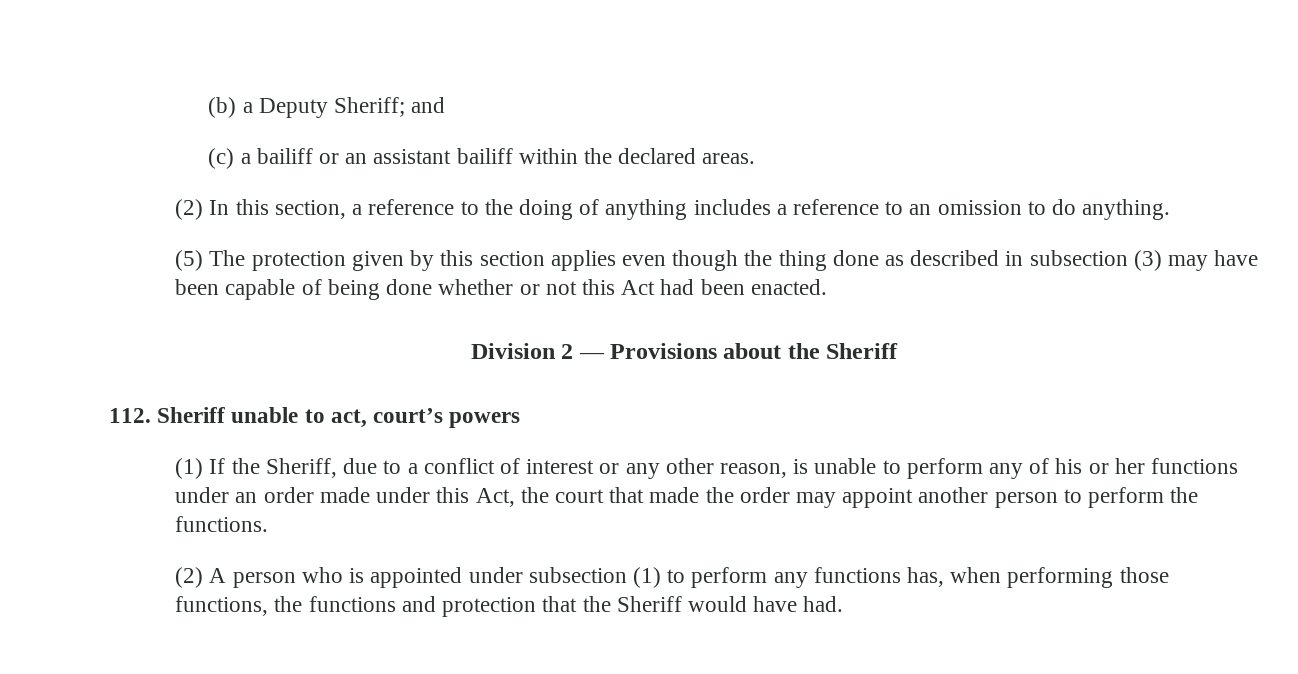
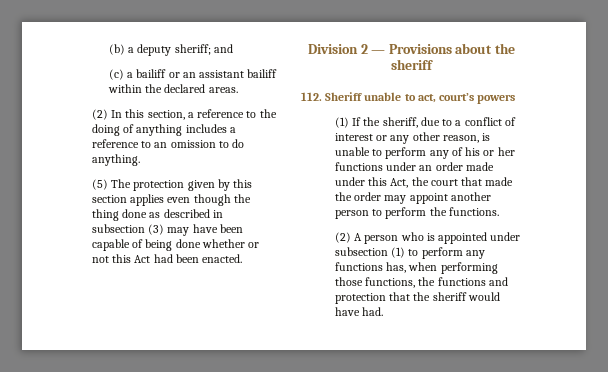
- (b) a Deputy Sheriff; and
+ (b) a deputy sheriff; and
- Division 2 — Provisions about the Sheriff
+ Division 2 — Provisions about the sheriff
- (1) If the Sheriff, due to a conflict of interest or any other reason, is unable to perform any of his or her functions under an order made under this Act, the court that made the order may appoint another person to perform the functions.
+ (1) If the sheriff, due to a conflict of interest or any other reason, is unable to perform any of his or her functions under an order made under this Act, the court that made the order may appoint another person to perform the functions.
- (2) A person who is appointed under subsection (1) to perform any functions has, when performing those functions, the functions and protection that the Sheriff would have had.
+ (2) A person who is appointed under subsection (1) to perform any functions has, when performing those functions, the functions and protection that the sheriff would have had.

